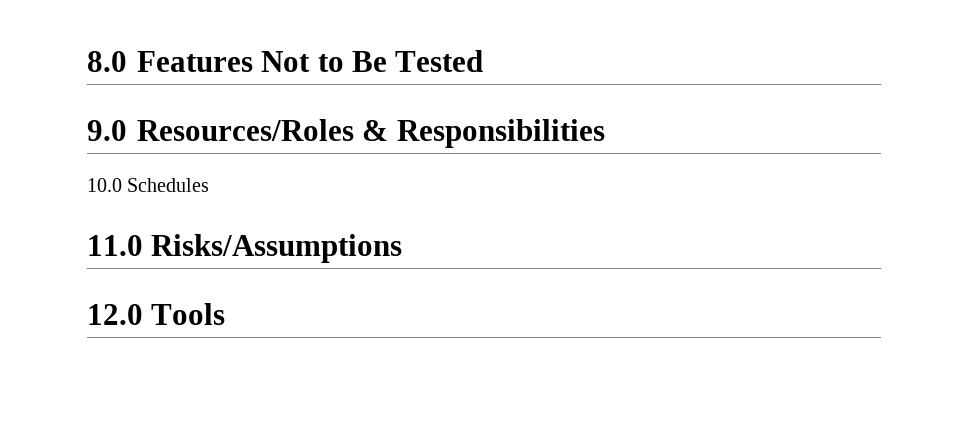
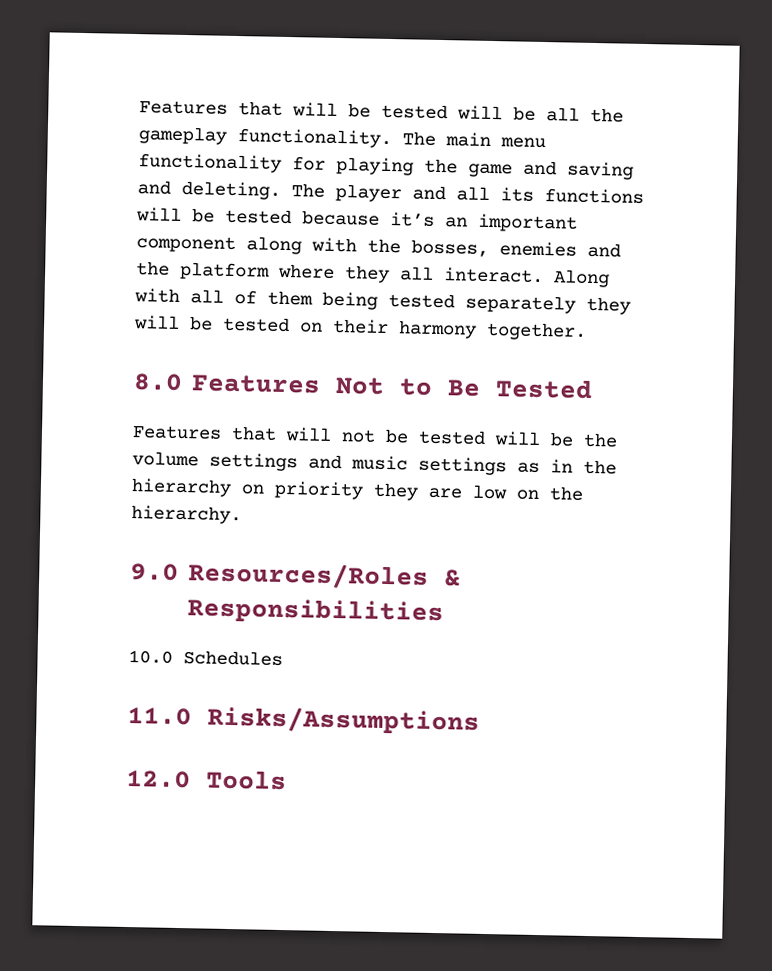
+ Features that will be tested will be all the gameplay functionality. The main menu functionality for playing the game and saving and deleting. The player and all its functions will be tested because it’s an important component along with the bosses, enemies and the platform where they all interact. Along with all of them being tested separately they will be tested on their harmony together.
+ Features that will not be tested will be the volume settings and music settings as in the hierarchy on priority they are low on the hierarchy.

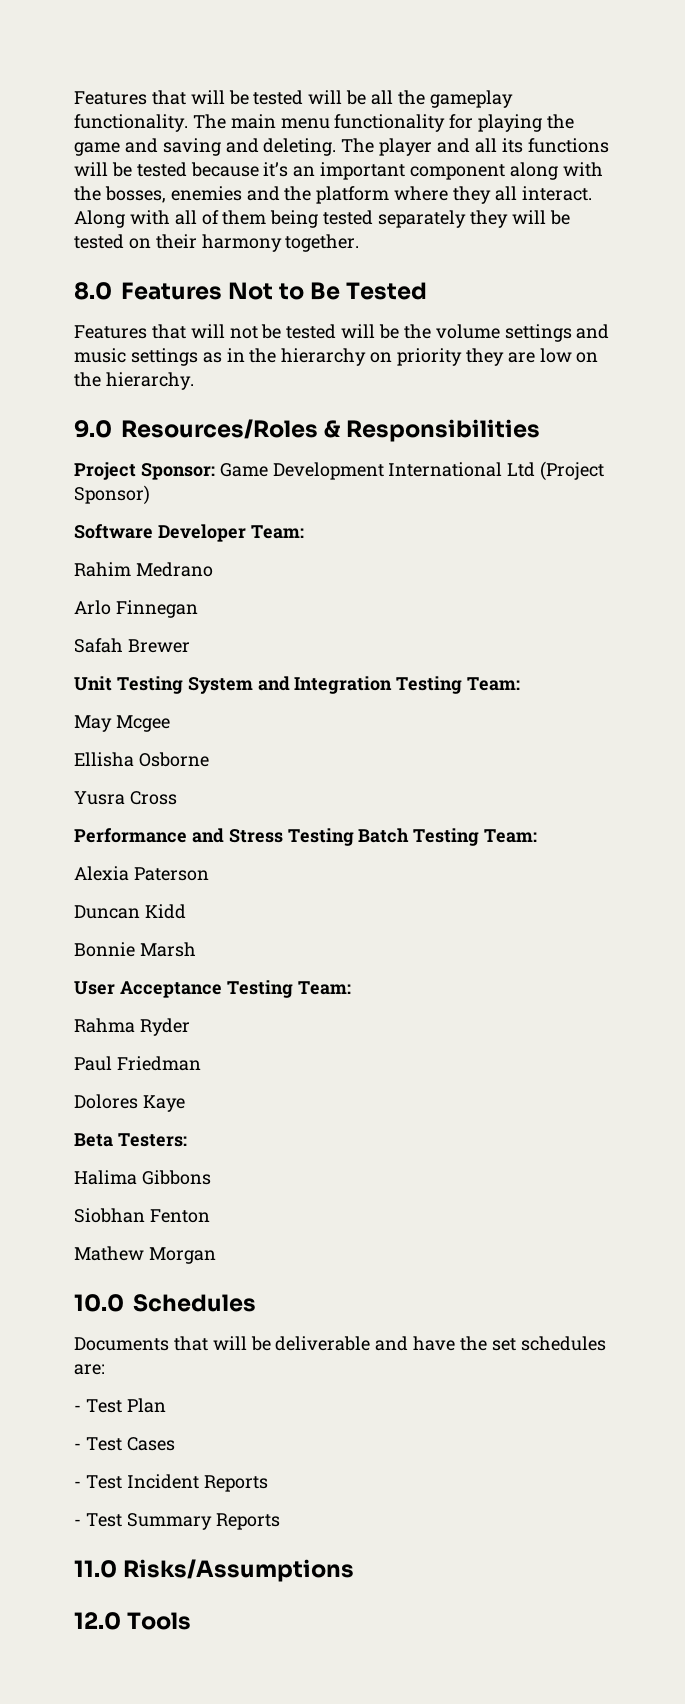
+ Project Sponsor: Game Development International Ltd (Project Sponsor)
+ Software Developer Team:
+ Rahim Medrano
+ Arlo Finnegan
+ Safah Brewer
+ Unit Testing System and Integration Testing Team:
+ May Mcgee
+ Ellisha Osborne
+ Yusra Cross
+ Performance and Stress Testing Batch Testing Team:
+ Alexia Paterson
+ Duncan Kidd
+ Bonnie Marsh
+ User Acceptance Testing Team:
+ Rahma Ryder
+ Paul Friedman
+ Dolores Kaye
+ Beta Testers:
+ Halima Gibbons
+ Siobhan Fenton
+ Mathew Morgan
  10.0 Schedules
+ Documents that will be deliverable and have the set schedules are:
+ - Test Plan
+ - Test Cases
+ - Test Incident Reports
+ - Test Summary Reports

